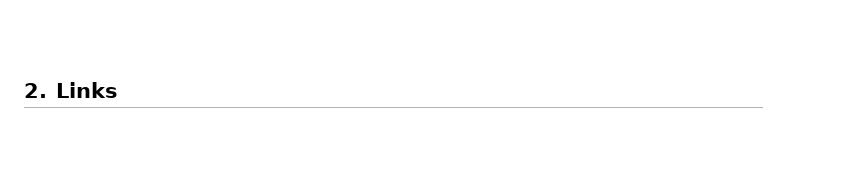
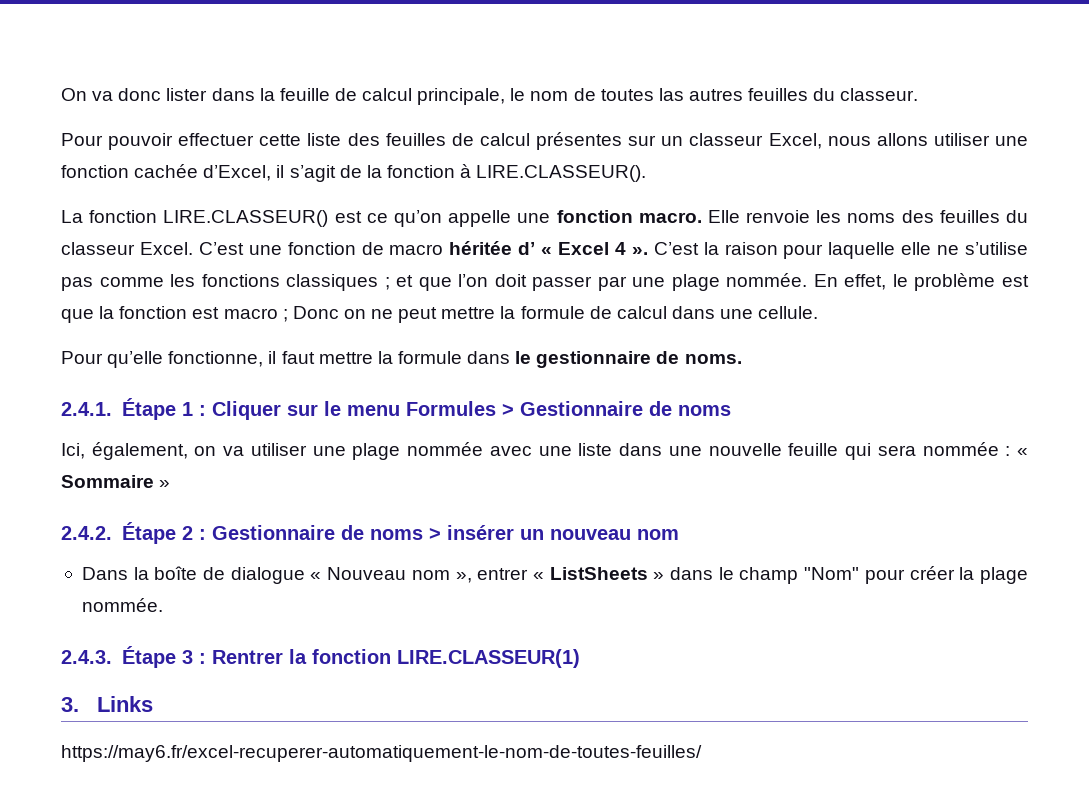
- 2. Links
+ On va donc lister dans la feuille de calcul principale, le nom de toutes las autres feuilles du classeur.
+ Pour pouvoir effectuer cette liste des feuilles de calcul présentes sur un classeur Excel, nous allons utiliser une fonction cachée d’Excel, il s’agit de la fonction à LIRE.CLASSEUR().
+ La fonction LIRE.CLASSEUR() est ce qu’on appelle une fonction macro. Elle renvoie les noms des feuilles du classeur Excel. C’est une fonction de macro héritée d’ « Excel 4 ». C’est la raison pour laquelle elle ne s’utilise pas comme les fonctions classiques ; et que l’on doit passer par une plage nommée. En effet, le problème est que la fonction est macro ; Donc on ne peut mettre la formule de calcul dans une cellule.
+ Pour qu’elle fonctionne, il faut mettre la formule dans le gestionnaire de noms.
+ 2.4.1. Étape 1 : Cliquer sur le menu Formules > Gestionnaire de noms
+ Ici, également, on va utiliser une plage nommée avec une liste dans une nouvelle feuille qui sera nommée : « Sommaire »
+ 2.4.2. Étape 2 : Gestionnaire de noms > insérer un nouveau nom
+ Dans la boîte de dialogue « Nouveau nom », entrer « ListSheets » dans le champ "Nom" pour créer la plage nommée.
+ 2.4.3. Étape 3 : Rentrer la fonction LIRE.CLASSEUR(1)
+ 3. Links
+ https://may6.fr/excel-recuperer-automatiquement-le-nom-de-toutes-feuilles/

